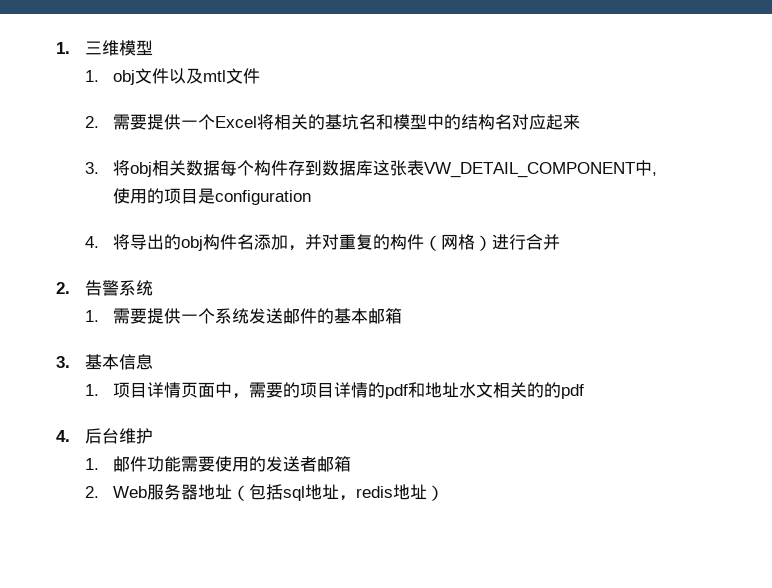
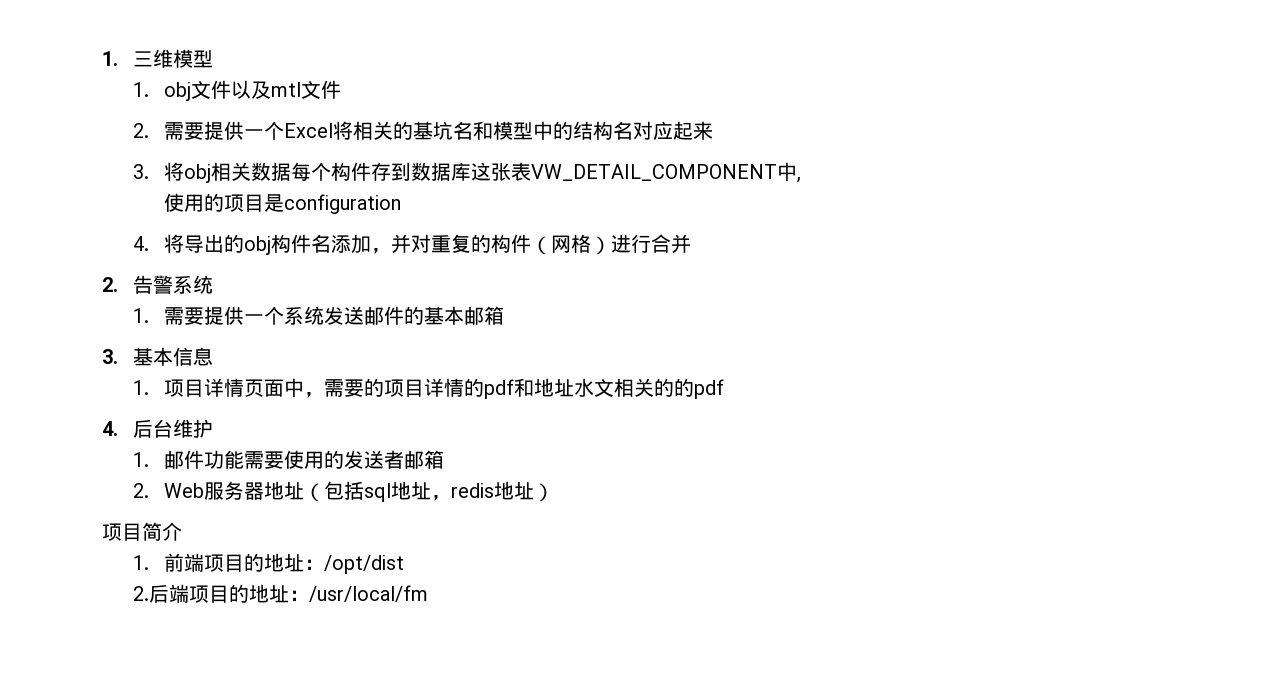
+ 项目简介
+ 1.前端项目的地址：/opt/dist
+ 2.后端项目的地址：/usr/local/fm

